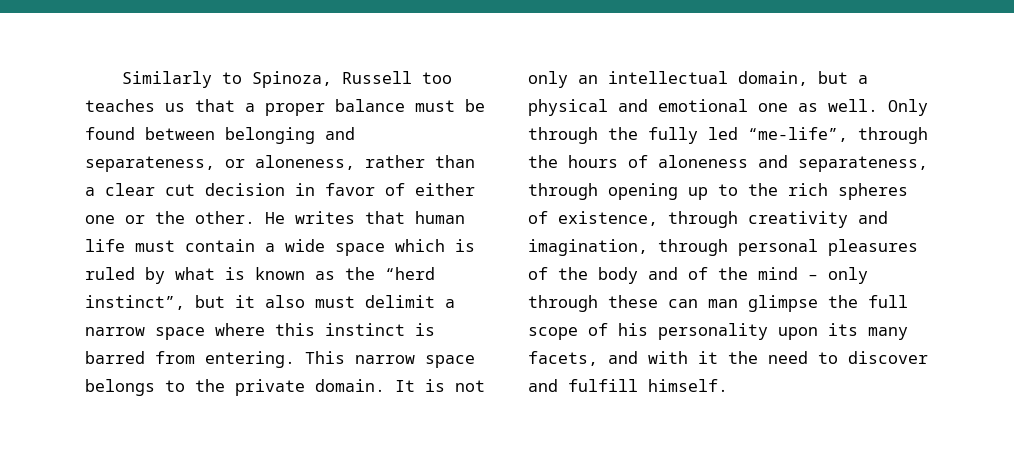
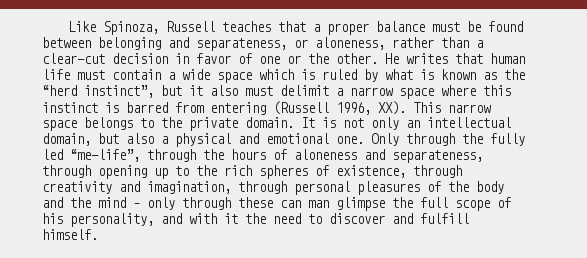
- Similarly to Spinoza, Russell too teaches us that a proper balance must be found between belonging and separateness, or aloneness, rather than a clear cut decision in favor of either one or the other.
+ Like Spinoza, Russell teaches that a proper balance must be found between belonging and separateness, or aloneness, rather than a clear-cut decision in favor of one or the other.
- He writes that human life must contain a wide space which is ruled by what is known as the “herd instinct”, but it also must delimit a narrow space where this instinct is barred from entering. This narrow space belongs to the private domain.
+ He writes that human life must contain a wide space which is ruled by what is known as the “herd instinct”, but it also must delimit a narrow space where this instinct is barred from entering (Russell 1996, XX). This narrow space belongs to the private domain.
- It is not only an intellectual domain, but a physical and emotional one as well.
+ It is not only an intellectual domain, but also a physical and emotional one.
- Only through the fully led “me-life”, through the hours of aloneness and separateness, through opening up to the rich spheres of existence, through creativity and imagination, through personal pleasures of the body and of the mind – only through these can man glimpse the full scope of his personality upon its many facets, and with it the need to discover and fulfill himself.
+ Only through the fully led “me-life”, through the hours of aloneness and separateness, through opening up to the rich spheres of existence, through creativity and imagination, through personal pleasures of the body and the mind – only through these can man glimpse the full scope of his personality, and with it the need to discover and fulfill himself.

